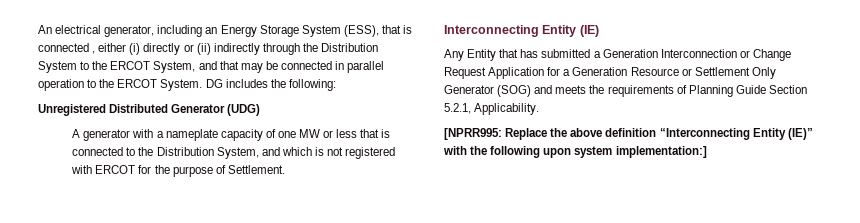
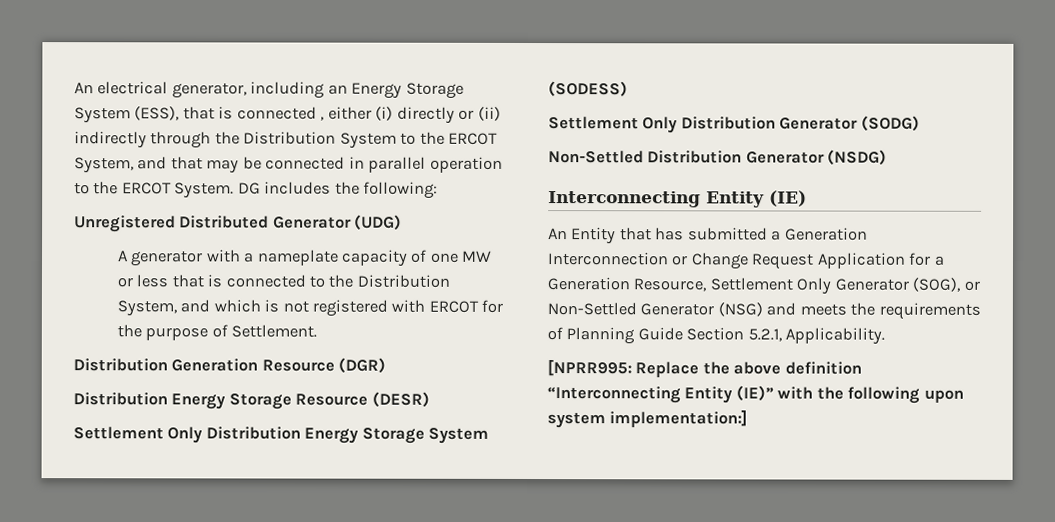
+ Distribution Generation Resource (DGR)
+ Distribution Energy Storage Resource (DESR)
+ Settlement Only Distribution Energy Storage System (SODESS)
+ Settlement Only Distribution Generator (SODG)
+ Non-Settled Distribution Generator (NSDG)
- Any Entity that has submitted a Generation Interconnection or Change Request Application for a Generation Resource or Settlement Only Generator (SOG) and meets the requirements of Planning Guide Section 5.2.1, Applicability.
+ An Entity that has submitted a Generation Interconnection or Change Request Application for a Generation Resource, Settlement Only Generator (SOG), or Non-Settled Generator (NSG) and meets the requirements of Planning Guide Section 5.2.1, Applicability.

